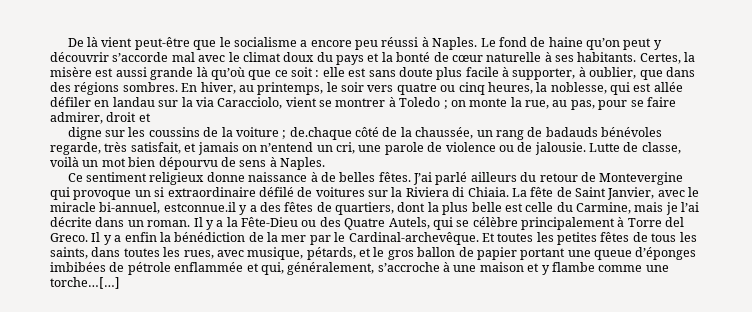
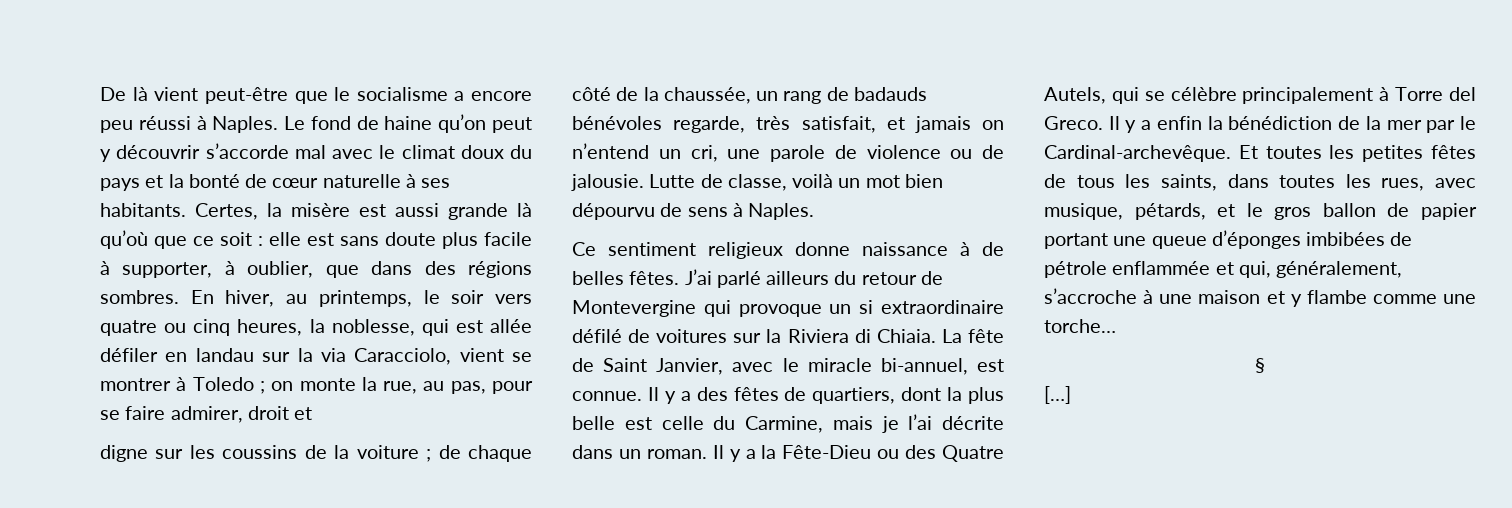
- digne sur les coussins de la voiture ; de.chaque côté de la chaussée, un rang de badauds bénévoles regarde, très satisfait, et jamais on n’entend un cri, une parole de violence ou de jalousie.
+ digne sur les coussins de la voiture ; de chaque côté de la chaussée, un rang de badauds bénévoles regarde, très satisfait, et jamais on n’entend un cri, une parole de violence ou de jalousie.
- La fête de Saint Janvier, avec le miracle bi-annuel, estconnue.il y a des fêtes de quartiers, dont la plus belle est celle du Carmine, mais je l’ai décrite dans un roman.
+ La fête de Saint Janvier, avec le miracle bi-annuel, est connue. Il y a des fêtes de quartiers, dont la plus belle est celle du Carmine, mais je l’ai décrite dans un roman.
- Et toutes les petites fêtes de tous les saints, dans toutes les rues, avec musique, pétards, et le gros ballon de papier portant une queue d’éponges imbibées de pétrole enflammée et qui, généralement, s’accroche à une maison et y flambe comme une torche…[…]
+ Et toutes les petites fêtes de tous les saints, dans toutes les rues, avec musique, pétards, et le gros ballon de papier portant une queue d’éponges imbibées de pétrole enflammée et qui, généralement, s’accroche à une maison et y flambe comme une torche…
+ §
+ […]

